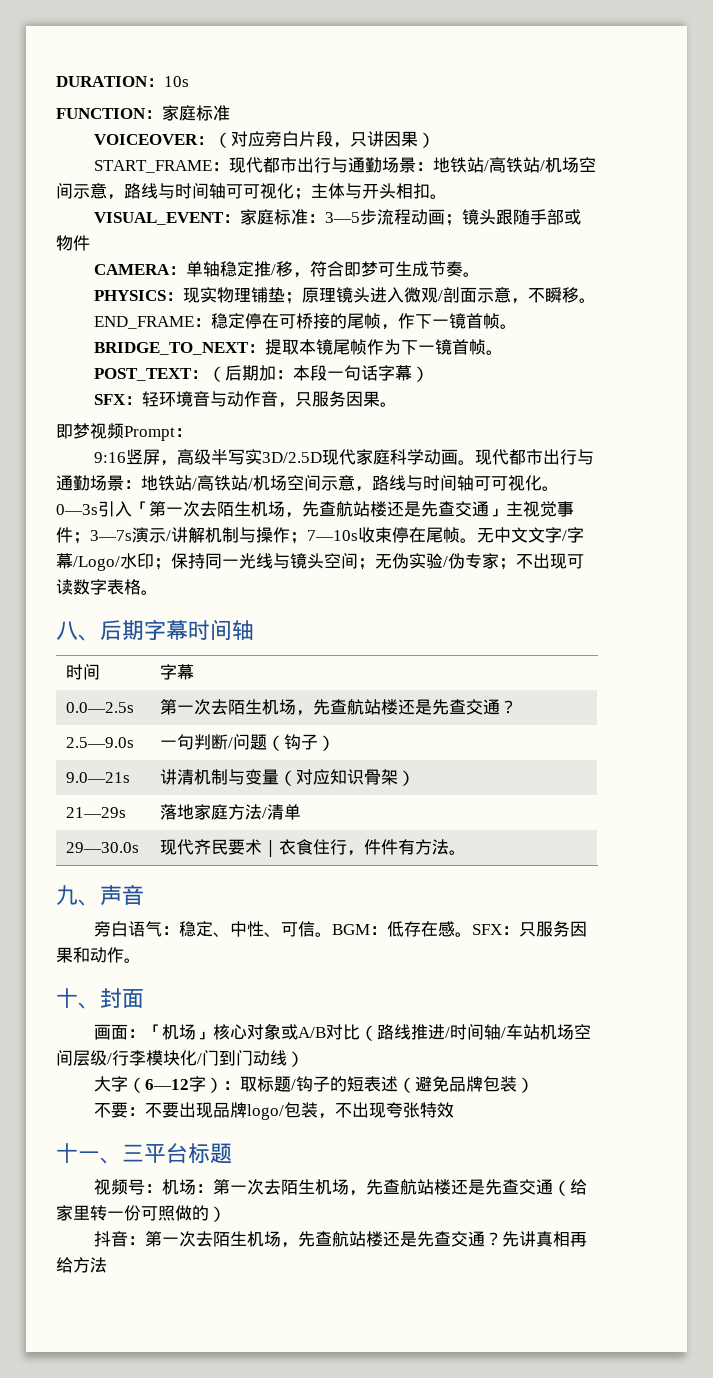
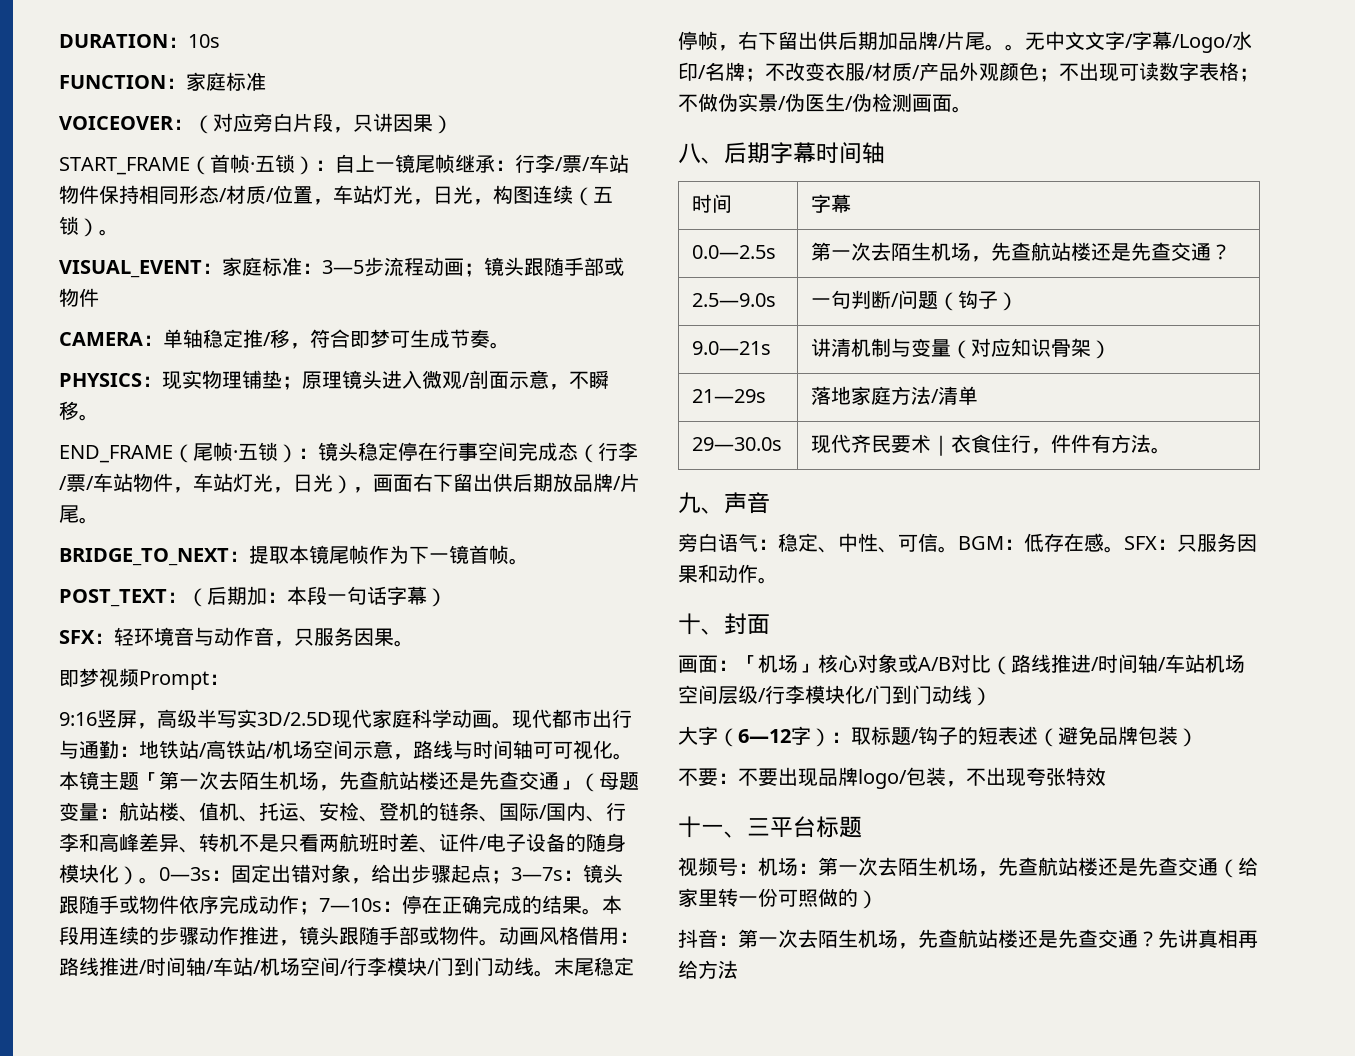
- START_FRAME：现代都市出行与通勤场景：地铁站/高铁站/机场空间示意，路线与时间轴可可视化；主体与开头相扣。
+ START_FRAME（首帧·五锁）：自上一镜尾帧继承：行李/票/车站物件保持相同形态/材质/位置，车站灯光，日光，构图连续（五锁）。
- END_FRAME：稳定停在可桥接的尾帧，作下一镜首帧。
+ END_FRAME（尾帧·五锁）：镜头稳定停在行事空间完成态（行李/票/车站物件，车站灯光，日光），画面右下留出供后期放品牌/片尾。
- 现代都市出行与通勤场景：地铁站/高铁站/机场空间示意，路线与时间轴可可视化。
+ 现代都市出行与通勤：地铁站/高铁站/机场空间示意，路线与时间轴可可视化。
- 0—3s引入「第一次去陌生机场，先查航站楼还是先查交通」主视觉事件；3—7s演示/讲解机制与操作；7—10s收束停在尾帧。
+ 本镜主题「第一次去陌生机场，先查航站楼还是先查交通」（母题变量：航站楼、值机、托运、安检、登机的链条、国际/国内、行李和高峰差异、转机不是只看两航班时差、证件/电子设备的随身模块化）。0—3s：固定出错对象，给出步骤起点；3—7s：镜头跟随手或物件依序完成动作；7—10s：停在正确完成的结果。本段用连续的步骤动作推进，镜头跟随手部或物件。动画风格借用：路线推进/时间轴/车站/机场空间/行李模块/门到门动线。末尾稳定停帧，右下留出供后期加品牌/片尾。。
- 无中文文字/字幕/Logo/水印；保持同一光线与镜头空间；无伪实验/伪专家；不出现可读数字表格。
+ 无中文文字/字幕/Logo/水印/名牌；不改变衣服/材质/产品外观颜色；不出现可读数字表格；不做伪实景/伪医生/伪检测画面。

